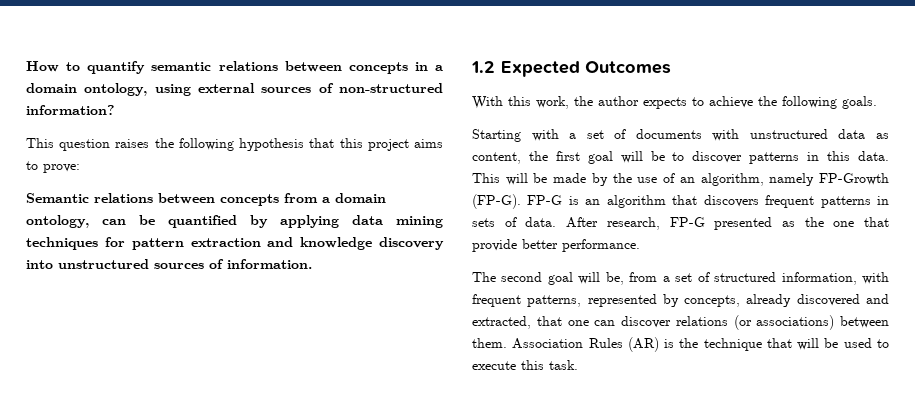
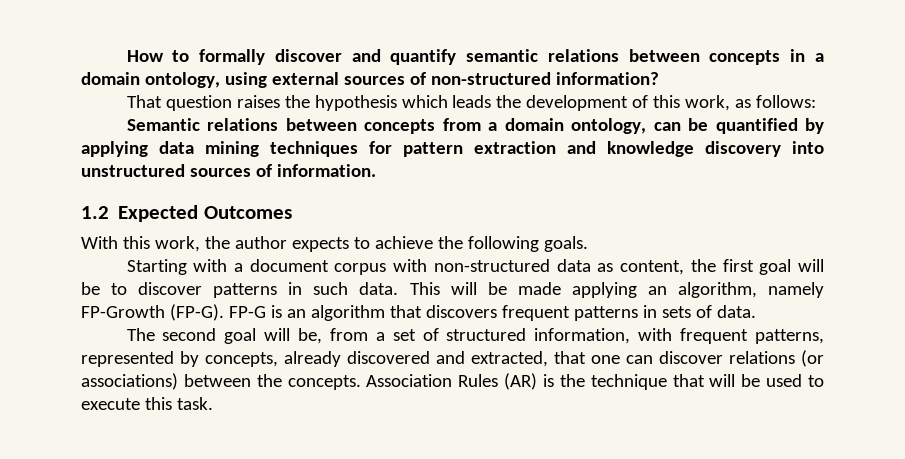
- How to quantify semantic relations between concepts in a domain ontology, using external sources of non-structured information?
+ How to formally discover and quantify semantic relations between concepts in a domain ontology, using external sources of non-structured information?
- This question raises the following hypothesis that this project aims to prove:
+ That question raises the hypothesis which leads the development of this work, as follows:
- Starting with a set of documents with unstructured data as content, the first goal will be to discover patterns in this data.
+ Starting with a document corpus with non-structured data as content, the first goal will be to discover patterns in such data.
- This will be made by the use of an algorithm, namely FP-Growth (FP-G).
+ This will be made applying an algorithm, namely FP-Growth (FP-G).
- After research, FP-G presented as the one that provide better performance.
- The second goal will be, from a set of structured information, with frequent patterns, represented by concepts, already discovered and extracted, that one can discover relations (or associations) between them.
+ The second goal will be, from a set of structured information, with frequent patterns, represented by concepts, already discovered and extracted, that one can discover relations (or associations) between the concepts.

